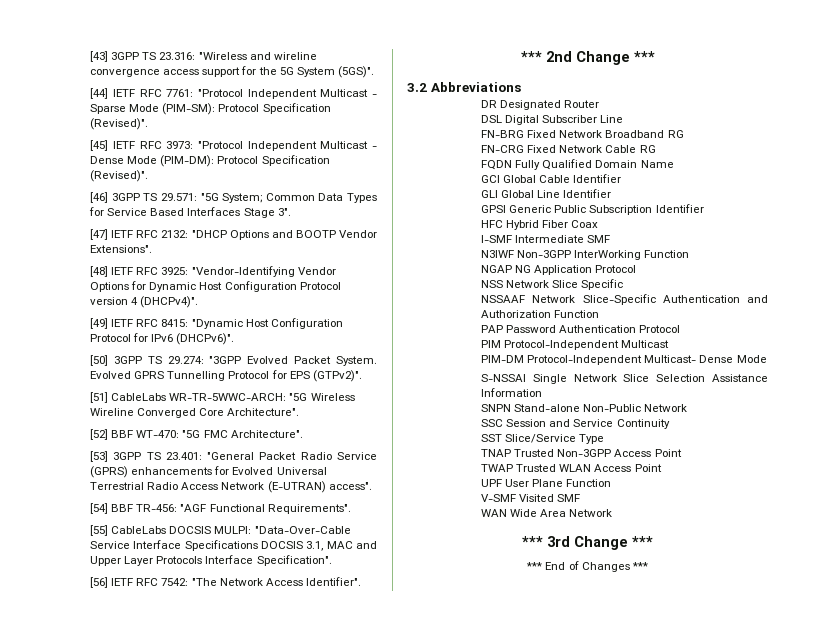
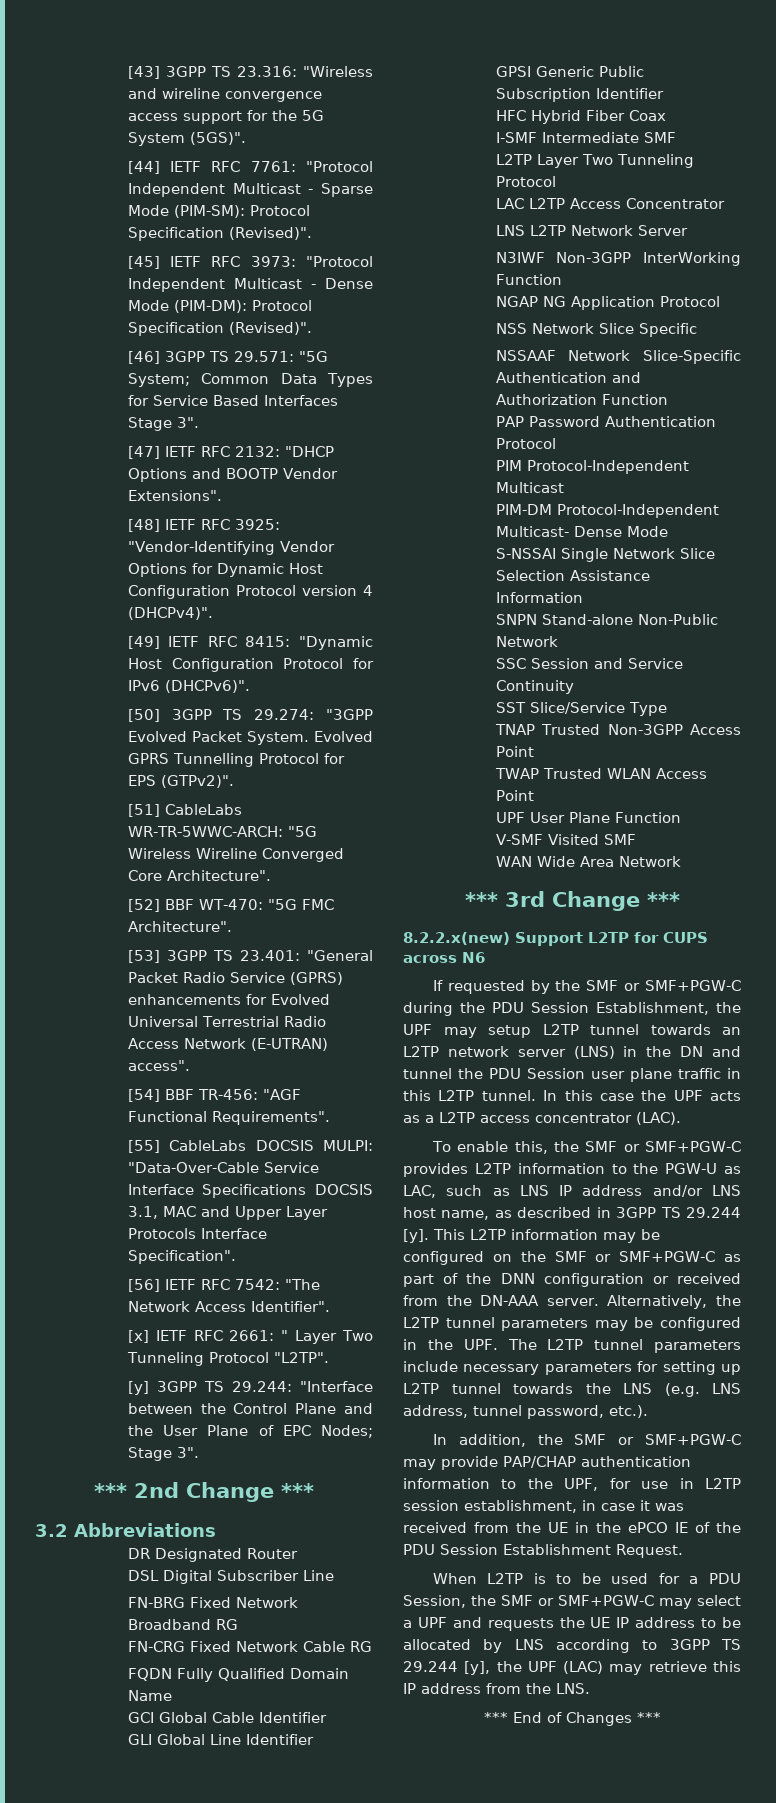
+ [x] IETF RFC 2661: " Layer Two Tunneling Protocol "L2TP".
+ [y] 3GPP TS 29.244: "Interface between the Control Plane and the User Plane of EPC Nodes; Stage 3".
+ L2TP Layer Two Tunneling Protocol
+ LAC L2TP Access Concentrator
+ LNS L2TP Network Server
+ 8.2.2.x(new) Support L2TP for CUPS across N6
+ If requested by the SMF or SMF+PGW-C during the PDU Session Establishment, the UPF may setup L2TP tunnel towards an L2TP network server (LNS) in the DN and tunnel the PDU Session user plane traffic in this L2TP tunnel. In this case the UPF acts as a L2TP access concentrator (LAC).
+ To enable this, the SMF or SMF+PGW-C provides L2TP information to the PGW-U as LAC, such as LNS IP address and/or LNS host name, as described in 3GPP TS 29.244 [y]. This L2TP information may be configured on the SMF or SMF+PGW-C as part of the DNN configuration or received from the DN-AAA server. Alternatively, the L2TP tunnel parameters may be configured in the UPF. The L2TP tunnel parameters include necessary parameters for setting up L2TP tunnel towards the LNS (e.g. LNS address, tunnel password, etc.).
+ In addition, the SMF or SMF+PGW-C may provide PAP/CHAP authentication information to the UPF, for use in L2TP session establishment, in case it was received from the UE in the ePCO IE of the PDU Session Establishment Request.
+ When L2TP is to be used for a PDU Session, the SMF or SMF+PGW-C may select a UPF and requests the UE IP address to be allocated by LNS according to 3GPP TS 29.244 [y], the UPF (LAC) may retrieve this IP address from the LNS.

